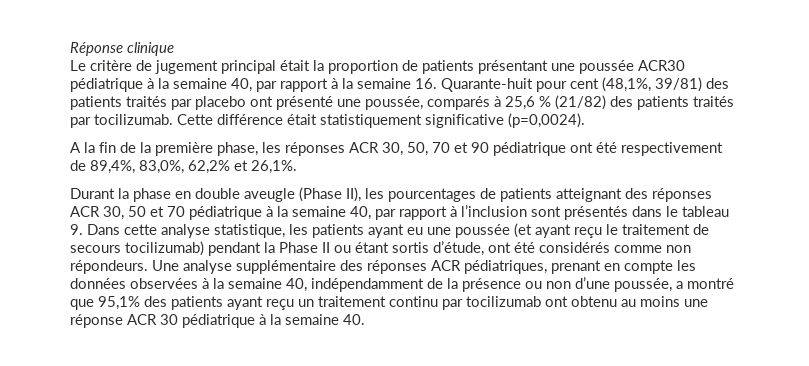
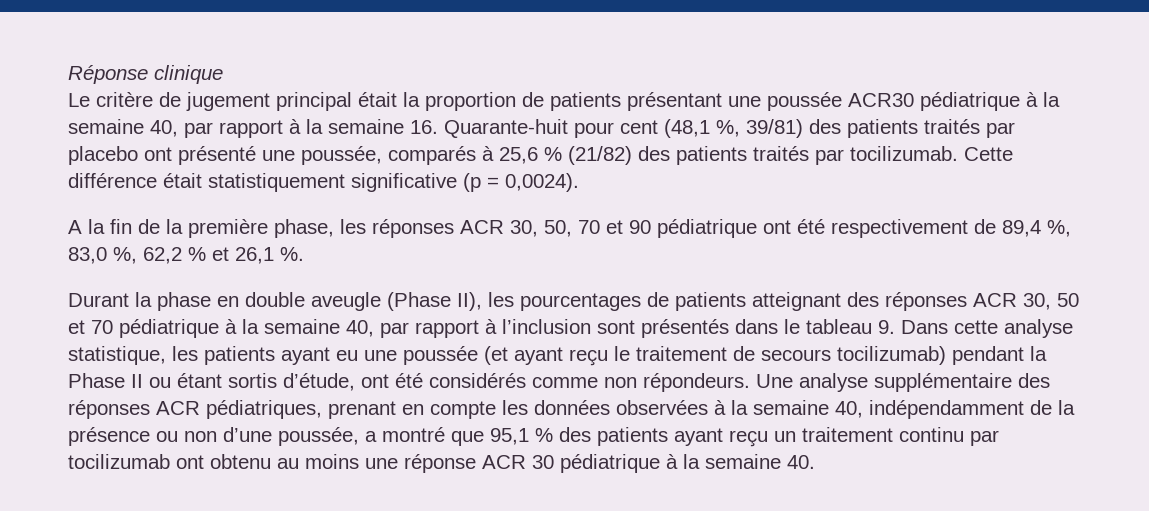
- Le critère de jugement principal était la proportion de patients présentant une poussée ACR30 pédiatrique à la semaine 40, par rapport à la semaine 16. Quarante-huit pour cent (48,1%, 39/81) des patients traités par placebo ont présenté une poussée, comparés à 25,6 % (21/82) des patients traités par tocilizumab.
+ Le critère de jugement principal était la proportion de patients présentant une poussée ACR30 pédiatrique à la semaine 40, par rapport à la semaine 16. Quarante-huit pour cent (48,1 %, 39/81) des patients traités par placebo ont présenté une poussée, comparés à 25,6 % (21/82) des patients traités par tocilizumab.
- Cette différence était statistiquement significative (p=0,0024).
+ Cette différence était statistiquement significative (p = 0,0024).
- A la fin de la première phase, les réponses ACR 30, 50, 70 et 90 pédiatrique ont été respectivement de 89,4%, 83,0%, 62,2% et 26,1%.
+ A la fin de la première phase, les réponses ACR 30, 50, 70 et 90 pédiatrique ont été respectivement de 89,4 %, 83,0 %, 62,2 % et 26,1 %.
- Une analyse supplémentaire des réponses ACR pédiatriques, prenant en compte les données observées à la semaine 40, indépendamment de la présence ou non d’une poussée, a montré que 95,1% des patients ayant reçu un traitement continu par tocilizumab ont obtenu au moins une réponse ACR 30 pédiatrique à la semaine 40.
+ Une analyse supplémentaire des réponses ACR pédiatriques, prenant en compte les données observées à la semaine 40, indépendamment de la présence ou non d’une poussée, a montré que 95,1 % des patients ayant reçu un traitement continu par tocilizumab ont obtenu au moins une réponse ACR 30 pédiatrique à la semaine 40.

